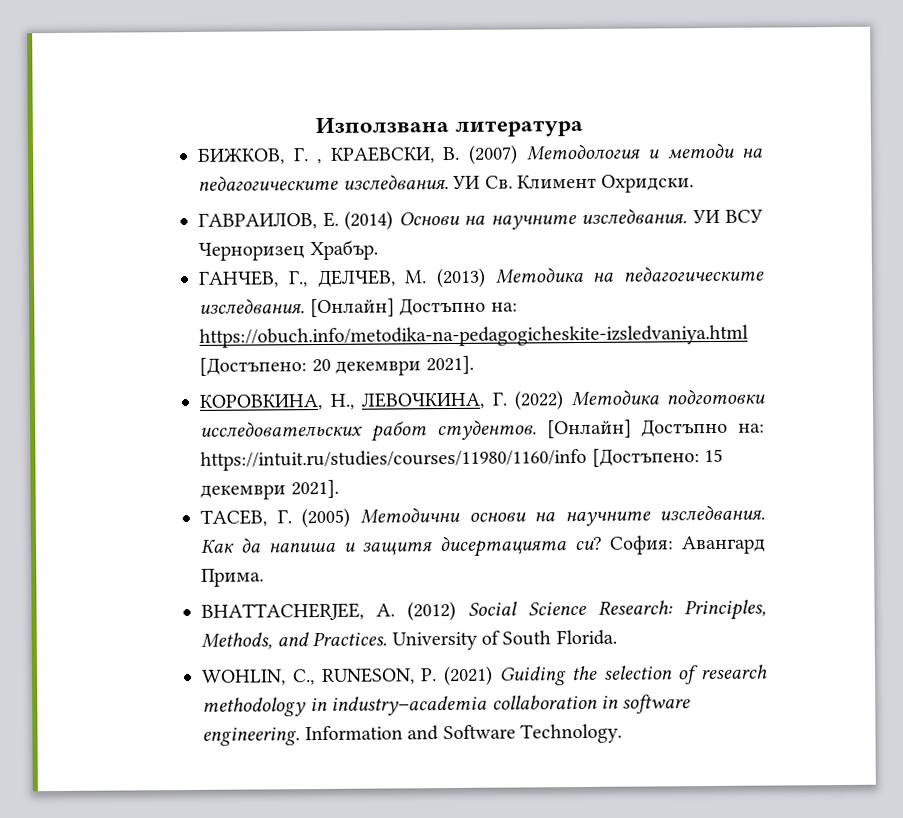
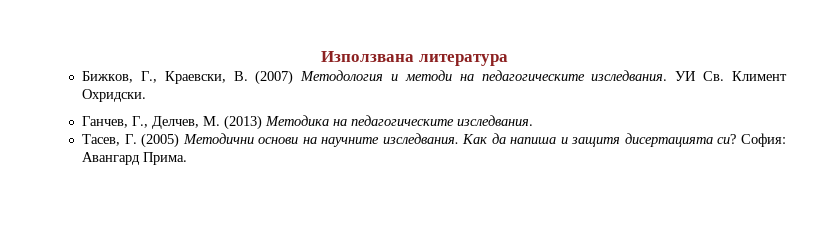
- БИЖКОВ, Г. , КРАЕВСКИ, В. (2007) Методология и методи на педагогическите изследвания.
+ Бижков, Г., Краевски, В. (2007) Методология и методи на педагогическите изследвания.
- ГАВРАИЛОВ, E. (2014) Основи на научните изследвания. УИ ВСУ Черноризец Храбър.
- ГАНЧЕВ, Г., ДЕЛЧЕВ, М. (2013) Методика на педагогическите изследвания. [Онлайн] Достъпно на: https://obuch.info/metodika-na-pedagogicheskite-izsledvaniya.html [Достъпено: 20 декември 2021].
- КОРОВКИНА, Н., ЛЕВОЧКИНА, Г. (2022) Методика подготовки исследовательских работ студентов. [Онлайн] Достъпно на: https://intuit.ru/studies/courses/11980/1160/info [Достъпено: 15 декември 2021].
- ТАСЕВ, Г. (2005) Методични основи на научните изследвания.
+ Ганчев, Г., Делчев, М. (2013) Методика на педагогическите изследвания.
+ Тасев, Г. (2005) Методични основи на научните изследвания.
- BHATTACHERJEE, А. (2012) Social Science Research: Principles, Methods, and Practices. University of South Florida.
- WOHLIN, C., RUNESON, P. (2021) Guiding the selection of research methodology in industry–academia collaboration in software engineering. Information and Software Technology.

